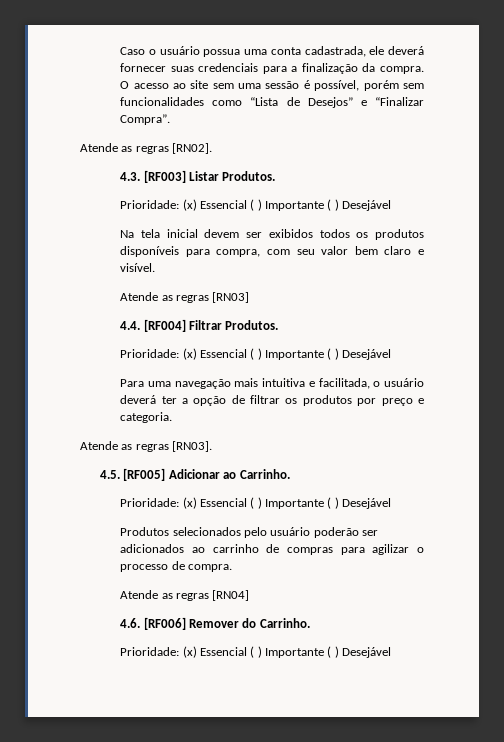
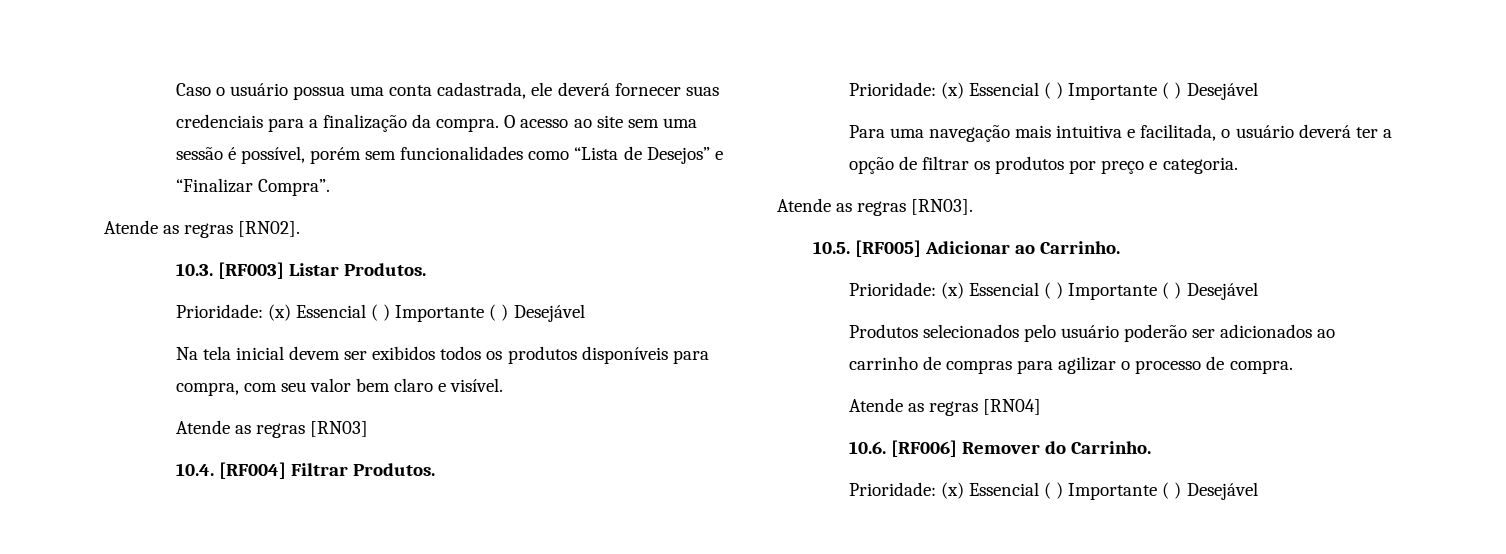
- 4.3. [RF003] Listar Produtos.
+ 10.3. [RF003] Listar Produtos.
- 4.4. [RF004] Filtrar Produtos.
+ 10.4. [RF004] Filtrar Produtos.
- 4.5. [RF005] Adicionar ao Carrinho.
+ 10.5. [RF005] Adicionar ao Carrinho.
- 4.6. [RF006] Remover do Carrinho.
+ 10.6. [RF006] Remover do Carrinho.

